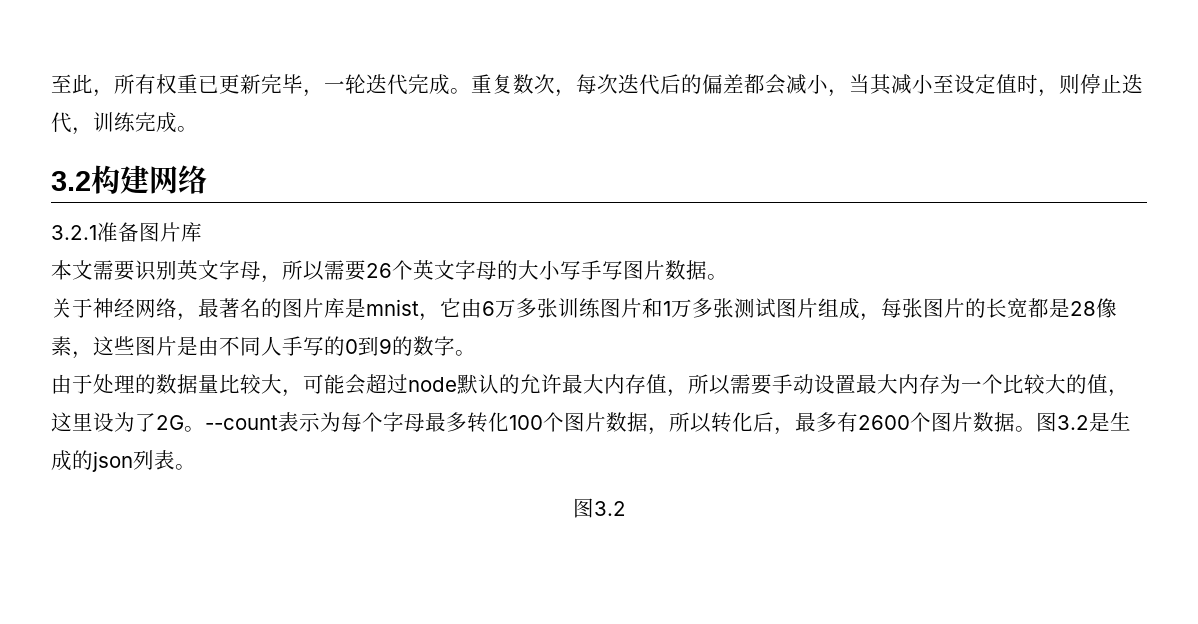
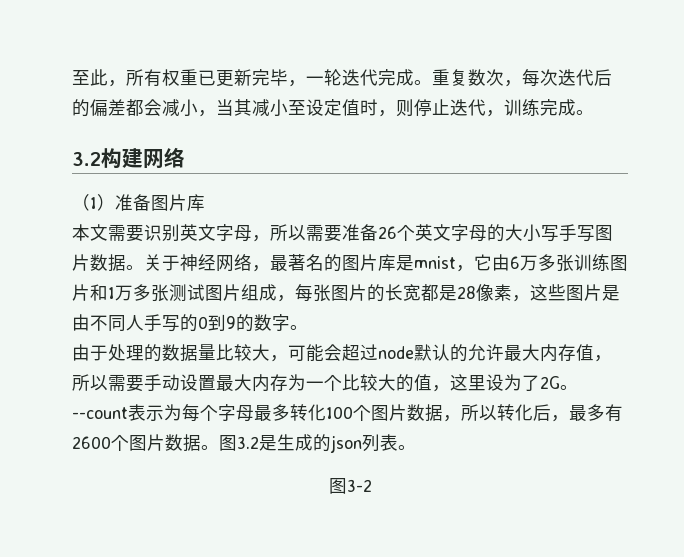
- 3.2.1准备图片库
+ （1）准备图片库
- 本文需要识别英文字母，所以需要26个英文字母的大小写手写图片数据。
- 关于神经网络，最著名的图片库是mnist，它由6万多张训练图片和1万多张测试图片组成，每张图片的长宽都是28像素，这些图片是由不同人手写的0到9的数字。
+ 本文需要识别英文字母，所以需要准备26个英文字母的大小写手写图片数据。关于神经网络，最著名的图片库是mnist，它由6万多张训练图片和1万多张测试图片组成，每张图片的长宽都是28像素，这些图片是由不同人手写的0到9的数字。
  图3.2是生成的json列表。
- 图3.2
+ 图3-2

